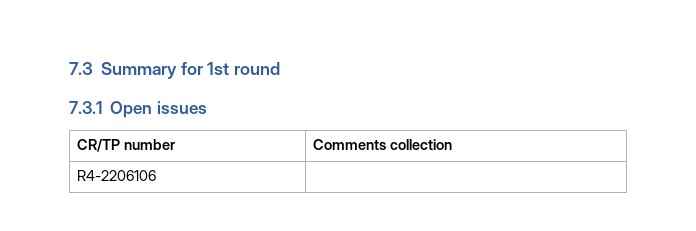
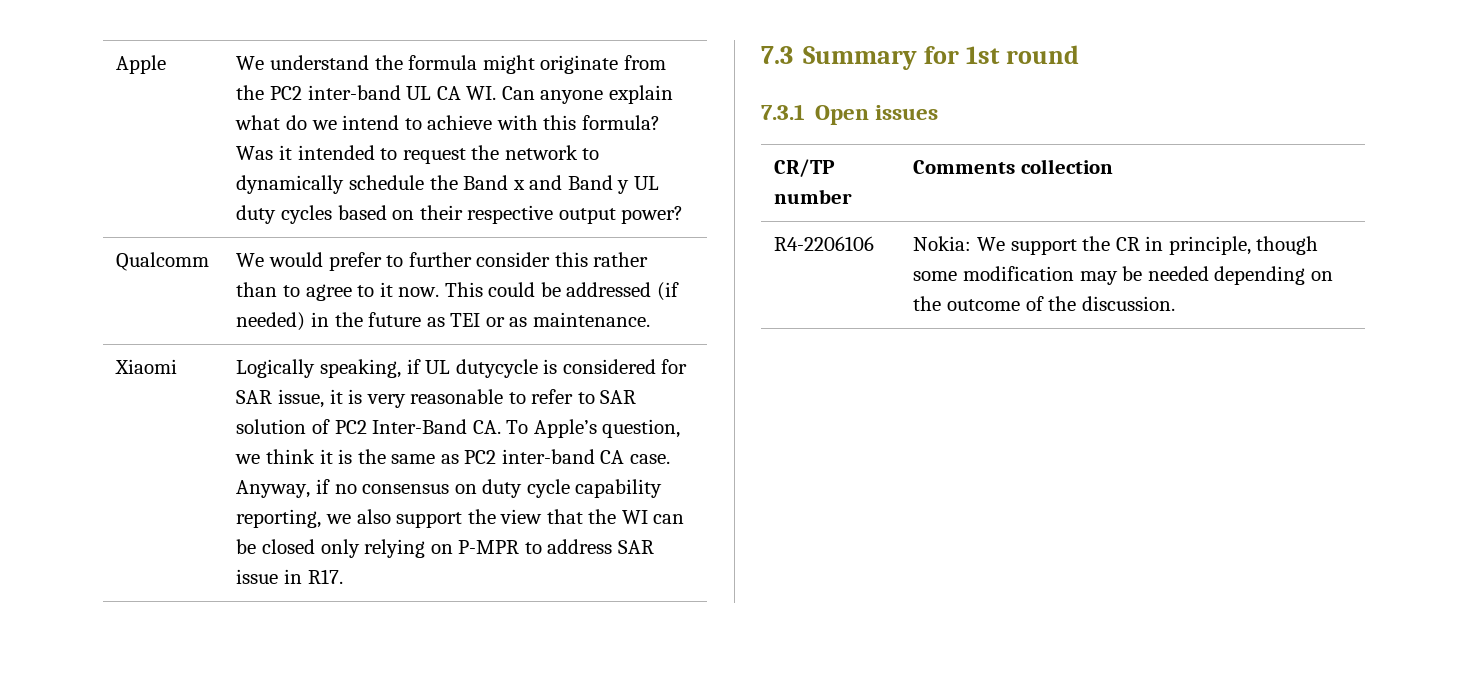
+ Apple | We understand the formula might originate from the PC2 inter-band UL CA WI. Can anyone explain what do we intend to achieve with this formula? Was it intended to request the network to dynamically schedule the Band x and Band y UL duty cycles based on their respective output power?
+ Qualcomm | We would prefer to further consider this rather than to agree to it now. This could be addressed (if needed) in the future as TEI or as maintenance.
+ Xiaomi | Logically speaking, if UL dutycycle is considered for SAR issue, it is very reasonable to refer to SAR solution of PC2 Inter-Band CA. To Apple’s question, we think it is the same as PC2 inter-band CA case. Anyway, if no consensus on duty cycle capability reporting, we also support the view that the WI can be closed only relying on P-MPR to address SAR issue in R17.
- R4-2206106 |
+ R4-2206106 | Nokia: We support the CR in principle, though some modification may be needed depending on the outcome of the discussion.

